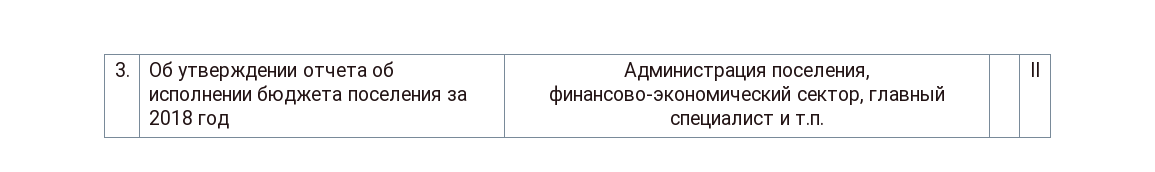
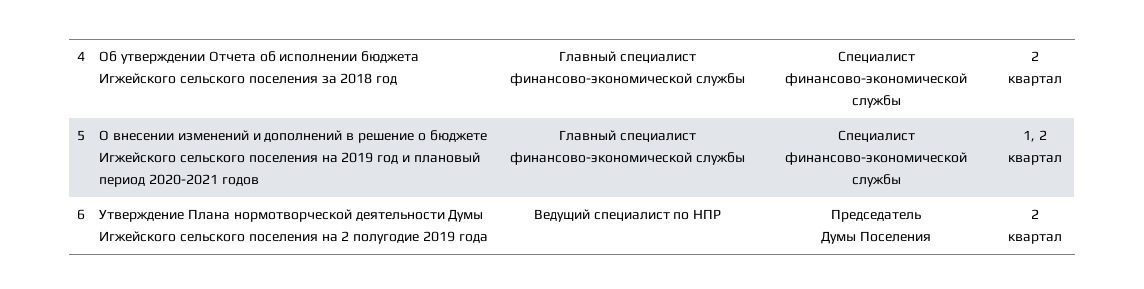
- 3. | Об утверждении отчета об исполнении бюджета поселения за 2018 год | Администрация поселения, финансово-экономический сектор, главный специалист и т.п. | | II
+ 4 | Об утверждении Отчета об исполнении бюджета Игжейского сельского поселения за 2018 год | Главный специалист финансово-экономической службы | Специалист финансово-экономической службы | 2 квартал
+ 5 | О внесении изменений и дополнений в решение о бюджете Игжейского сельского поселения на 2019 год и плановый период 2020-2021 годов | Главный специалист финансово-экономической службы | Специалист финансово-экономической службы | 1, 2 квартал
+ 6 | Утверждение Плана нормотворческой деятельности Думы Игжейского сельского поселения на 2 полугодие 2019 года | Ведущий специалист по НПР | Председатель
+ Думы Поселения | 2 квартал

